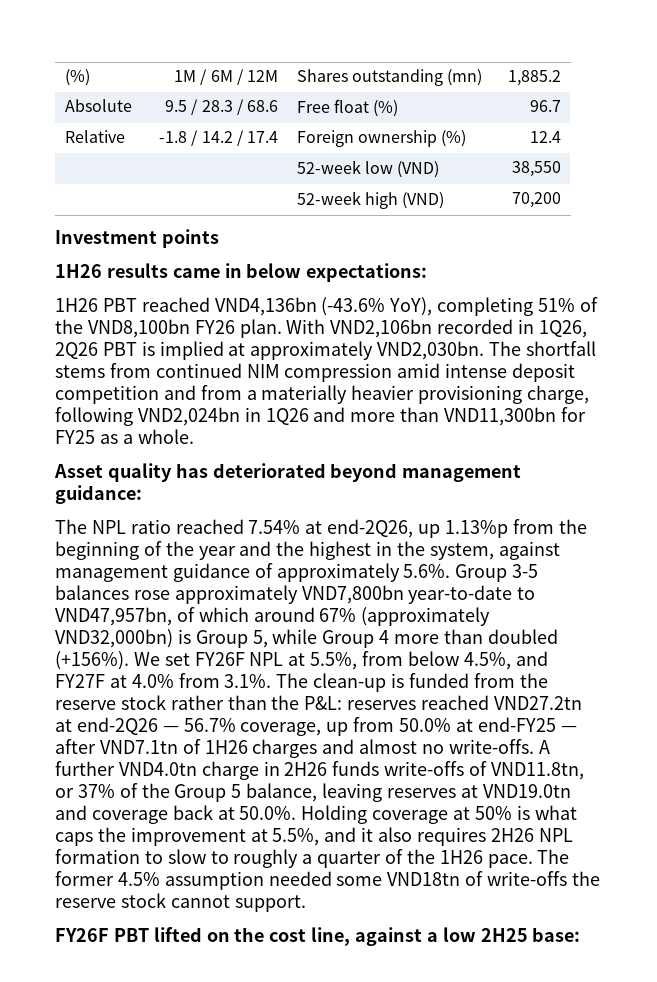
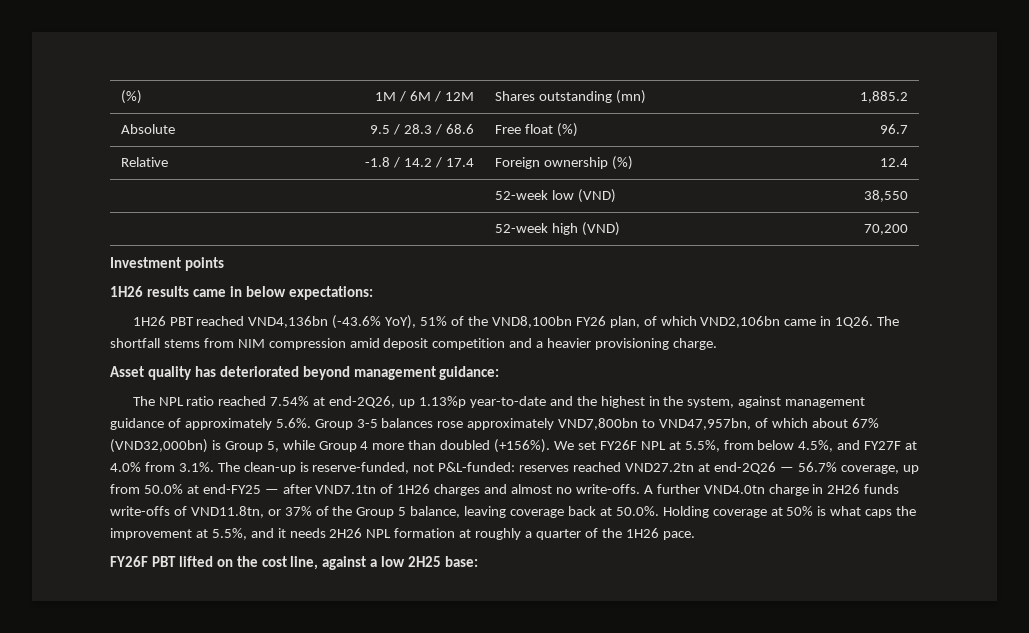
- 1H26 PBT reached VND4,136bn (-43.6% YoY), completing 51% of the VND8,100bn FY26 plan. With VND2,106bn recorded in 1Q26, 2Q26 PBT is implied at approximately VND2,030bn.
+ 1H26 PBT reached VND4,136bn (-43.6% YoY), 51% of the VND8,100bn FY26 plan, of which VND2,106bn came in 1Q26.
- The shortfall stems from continued NIM compression amid intense deposit competition and from a materially heavier provisioning charge, following VND2,024bn in 1Q26 and more than VND11,300bn for FY25 as a whole.
+ The shortfall stems from NIM compression amid deposit competition and a heavier provisioning charge.
- The NPL ratio reached 7.54% at end-2Q26, up 1.13%p from the beginning of the year and the highest in the system, against management guidance of approximately 5.6%. Group 3-5 balances rose approximately VND7,800bn year-to-date to VND47,957bn, of which around 67% (approximately VND32,000bn) is Group 5, while Group 4 more than doubled (+156%).
+ The NPL ratio reached 7.54% at end-2Q26, up 1.13%p year-to-date and the highest in the system, against management guidance of approximately 5.6%. Group 3-5 balances rose approximately VND7,800bn to VND47,957bn, of which about 67% (VND32,000bn) is Group 5, while Group 4 more than doubled (+156%).
- We set FY26F NPL at 5.5%, from below 4.5%, and FY27F at 4.0% from 3.1%. The clean-up is funded from the reserve stock rather than the P&L: reserves reached VND27.2tn at end-2Q26 — 56.7% coverage, up from 50.0% at end-FY25 — after VND7.1tn of 1H26 charges and almost no write-offs.
+ We set FY26F NPL at 5.5%, from below 4.5%, and FY27F at 4.0% from 3.1%. The clean-up is reserve-funded, not P&L-funded: reserves reached VND27.2tn at end-2Q26 — 56.7% coverage, up from 50.0% at end-FY25 — after VND7.1tn of 1H26 charges and almost no write-offs.
- A further VND4.0tn charge in 2H26 funds write-offs of VND11.8tn, or 37% of the Group 5 balance, leaving reserves at VND19.0tn and coverage back at 50.0%. Holding coverage at 50% is what caps the improvement at 5.5%, and it also requires 2H26 NPL formation to slow to roughly a quarter of the 1H26 pace. The former 4.5% assumption needed some VND18tn of write-offs the reserve stock cannot support.
+ A further VND4.0tn charge in 2H26 funds write-offs of VND11.8tn, or 37% of the Group 5 balance, leaving coverage back at 50.0%. Holding coverage at 50% is what caps the improvement at 5.5%, and it needs 2H26 NPL formation at roughly a quarter of the 1H26 pace.

